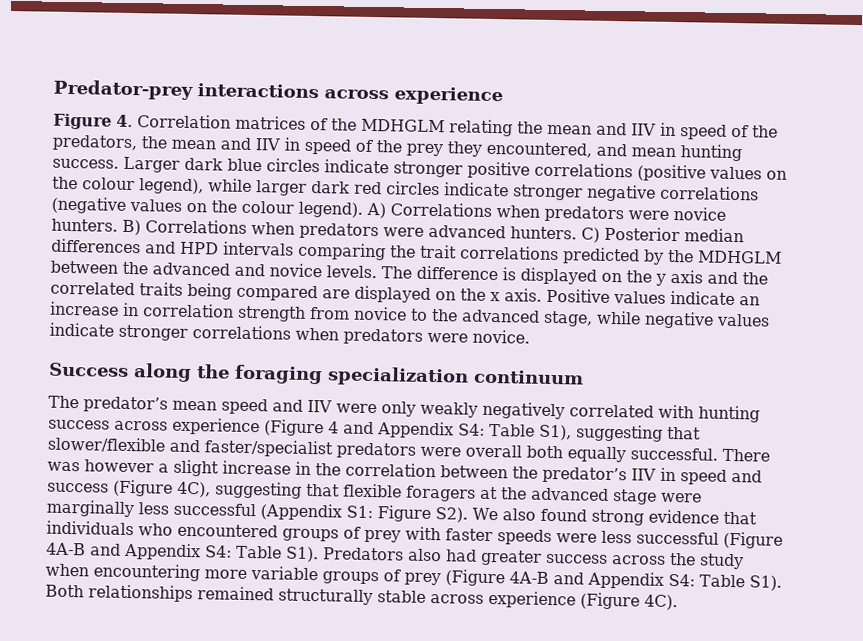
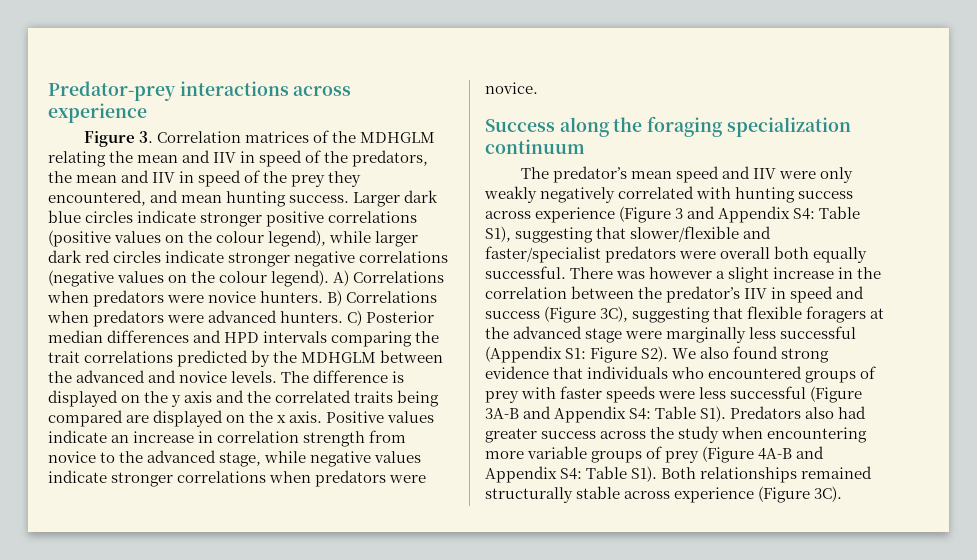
- Figure 4. Correlation matrices of the MDHGLM relating the mean and IIV in speed of the predators, the mean and IIV in speed of the prey they encountered, and mean hunting success.
+ Figure 3. Correlation matrices of the MDHGLM relating the mean and IIV in speed of the predators, the mean and IIV in speed of the prey they encountered, and mean hunting success.
- The predator’s mean speed and IIV were only weakly negatively correlated with hunting success across experience (Figure 4 and Appendix S4: Table S1), suggesting that slower/flexible and faster/specialist predators were overall both equally successful.
+ The predator’s mean speed and IIV were only weakly negatively correlated with hunting success across experience (Figure 3 and Appendix S4: Table S1), suggesting that slower/flexible and faster/specialist predators were overall both equally successful.
- There was however a slight increase in the correlation between the predator’s IIV in speed and success (Figure 4C), suggesting that flexible foragers at the advanced stage were marginally less successful (Appendix S1:
+ There was however a slight increase in the correlation between the predator’s IIV in speed and success (Figure 3C), suggesting that flexible foragers at the advanced stage were marginally less successful (Appendix S1:
- Figure S2). We also found strong evidence that individuals who encountered groups of prey with faster speeds were less successful (Figure 4A-B and Appendix S4:
+ Figure S2). We also found strong evidence that individuals who encountered groups of prey with faster speeds were less successful (Figure 3A-B and Appendix S4:
- Table S1). Both relationships remained structurally stable across experience (Figure 4C).
+ Table S1). Both relationships remained structurally stable across experience (Figure 3C).

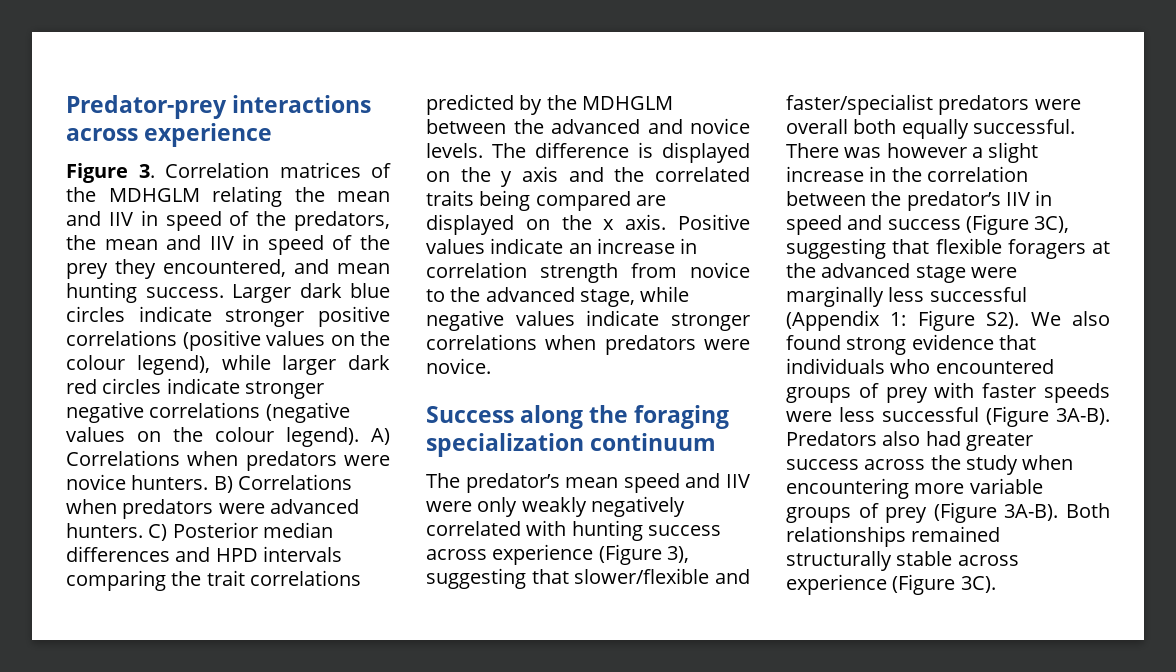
- The predator’s mean speed and IIV were only weakly negatively correlated with hunting success across experience (Figure 3 and Appendix S4: Table S1), suggesting that slower/flexible and faster/specialist predators were overall both equally successful.
+ The predator’s mean speed and IIV were only weakly negatively correlated with hunting success across experience (Figure 3), suggesting that slower/flexible and faster/specialist predators were overall both equally successful.
- There was however a slight increase in the correlation between the predator’s IIV in speed and success (Figure 3C), suggesting that flexible foragers at the advanced stage were marginally less successful (Appendix S1:
+ There was however a slight increase in the correlation between the predator’s IIV in speed and success (Figure 3C), suggesting that flexible foragers at the advanced stage were marginally less successful (Appendix 1:
- Figure S2). We also found strong evidence that individuals who encountered groups of prey with faster speeds were less successful (Figure 3A-B and Appendix S4: Table S1). Predators also had greater success across the study when encountering more variable groups of prey (Figure 4A-B and Appendix S4: Table S1). Both relationships remained structurally stable across experience (Figure 3C).
+ Figure S2). We also found strong evidence that individuals who encountered groups of prey with faster speeds were less successful (Figure 3A-B). Predators also had greater success across the study when encountering more variable groups of prey (Figure 3A-B). Both relationships remained structurally stable across experience (Figure 3C).

